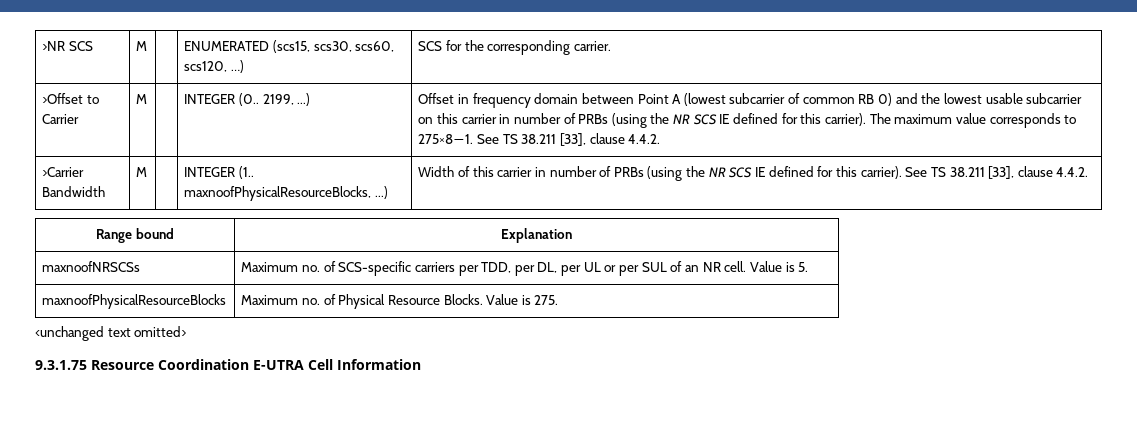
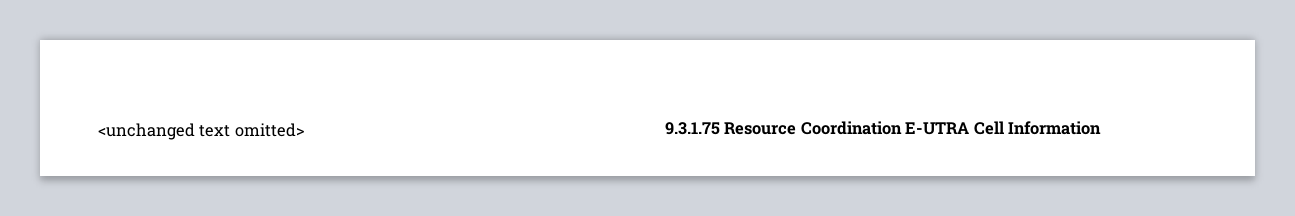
- >NR SCS | M | | ENUMERATED (scs15, scs30, scs60, scs120, …) | SCS for the corresponding carrier.
- >Offset to Carrier | M | | INTEGER (0.. 2199, ...) | Offset in frequency domain between Point A (lowest subcarrier of common RB 0) and the lowest usable subcarrier on this carrier in number of PRBs (using the NR SCS IE defined for this carrier). The maximum value corresponds to 275×8−1. See TS 38.211 [33], clause 4.4.2.
- >Carrier Bandwidth | M | | INTEGER (1.. maxnoofPhysicalResourceBlocks, ...) | Width of this carrier in number of PRBs (using the NR SCS IE defined for this carrier). See TS 38.211 [33], clause 4.4.2.
- Range bound | Explanation
- maxnoofNRSCSs | Maximum no. of SCS-specific carriers per TDD, per DL, per UL or per SUL of an NR cell. Value is 5.
- maxnoofPhysicalResourceBlocks | Maximum no. of Physical Resource Blocks. Value is 275.

